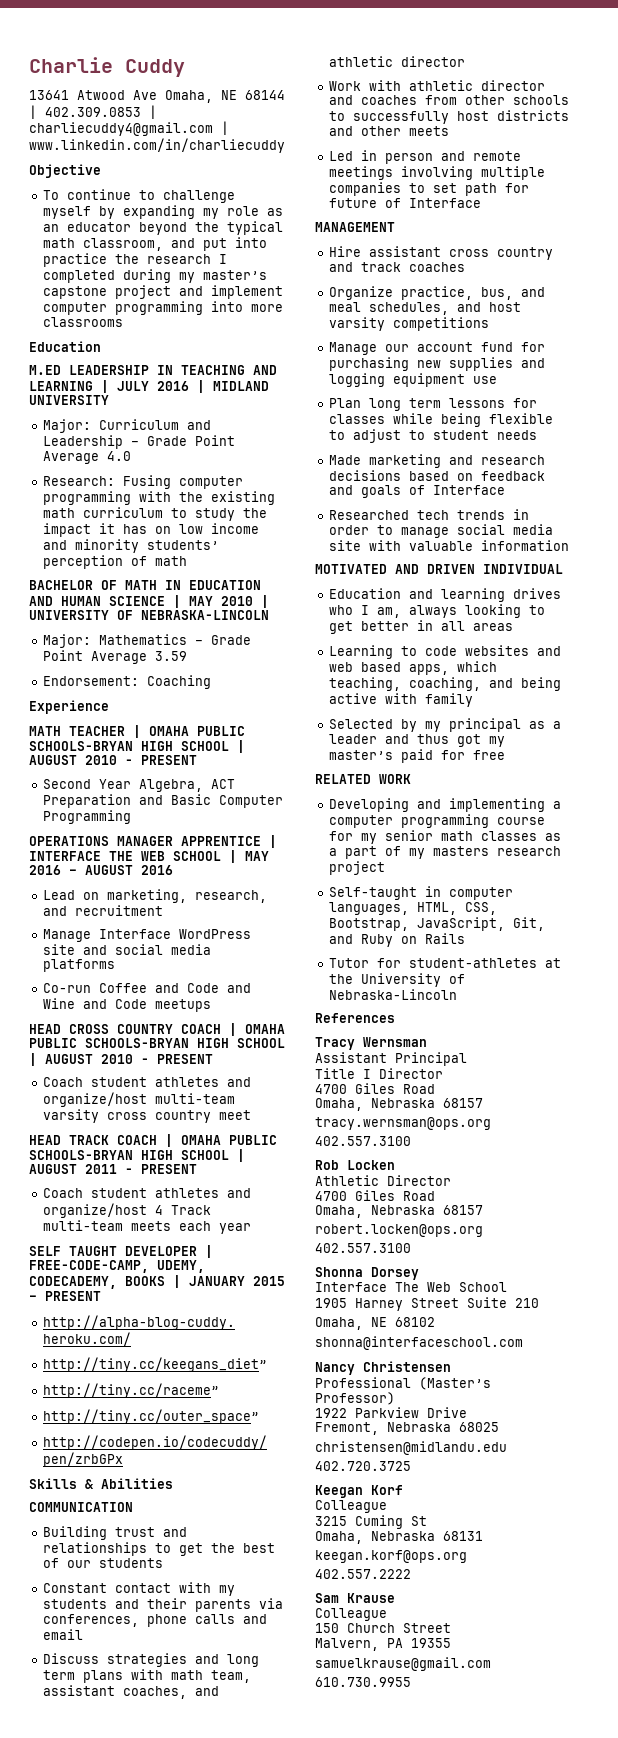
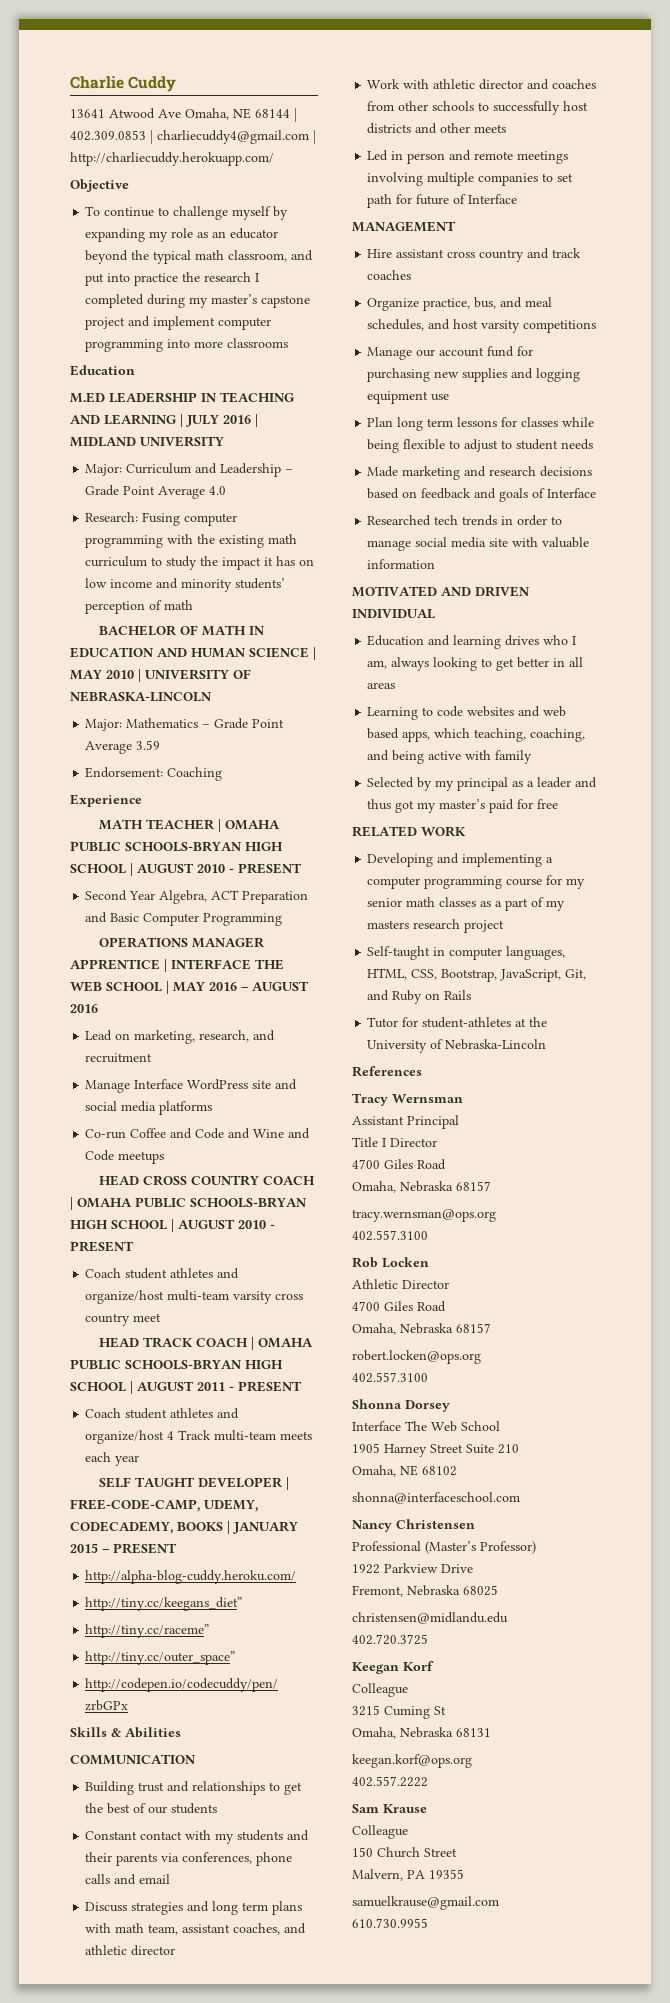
- 13641 Atwood Ave Omaha, NE 68144 | 402.309.0853 | charliecuddy4@gmail.com | www.linkedin.com/in/charliecuddy
+ 13641 Atwood Ave Omaha, NE 68144 | 402.309.0853 | charliecuddy4@gmail.com | http://charliecuddy.herokuapp.com/

